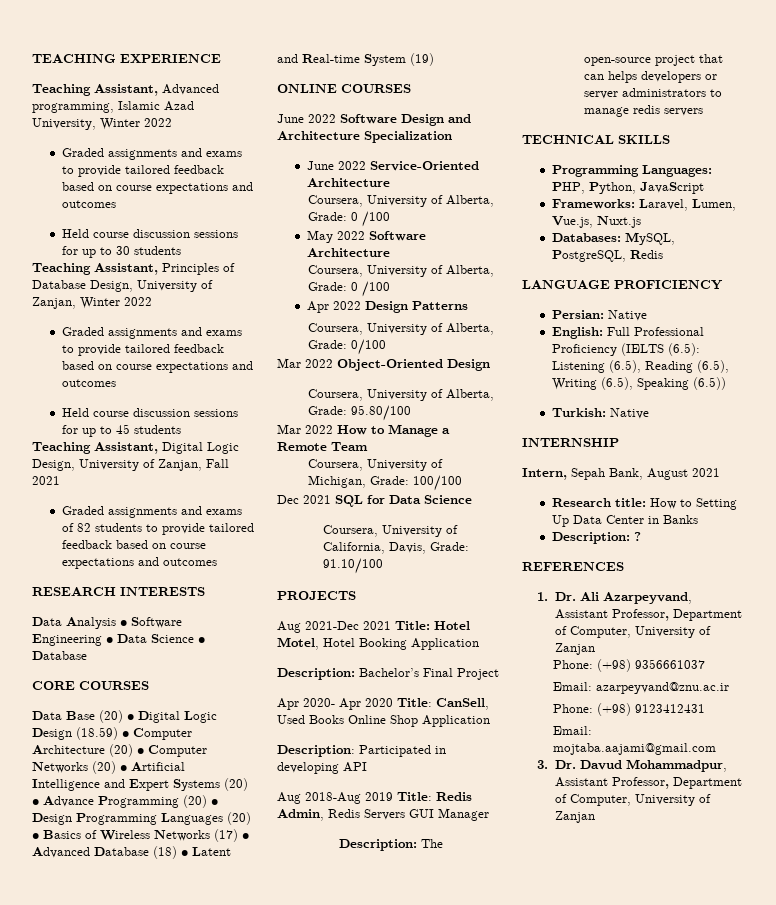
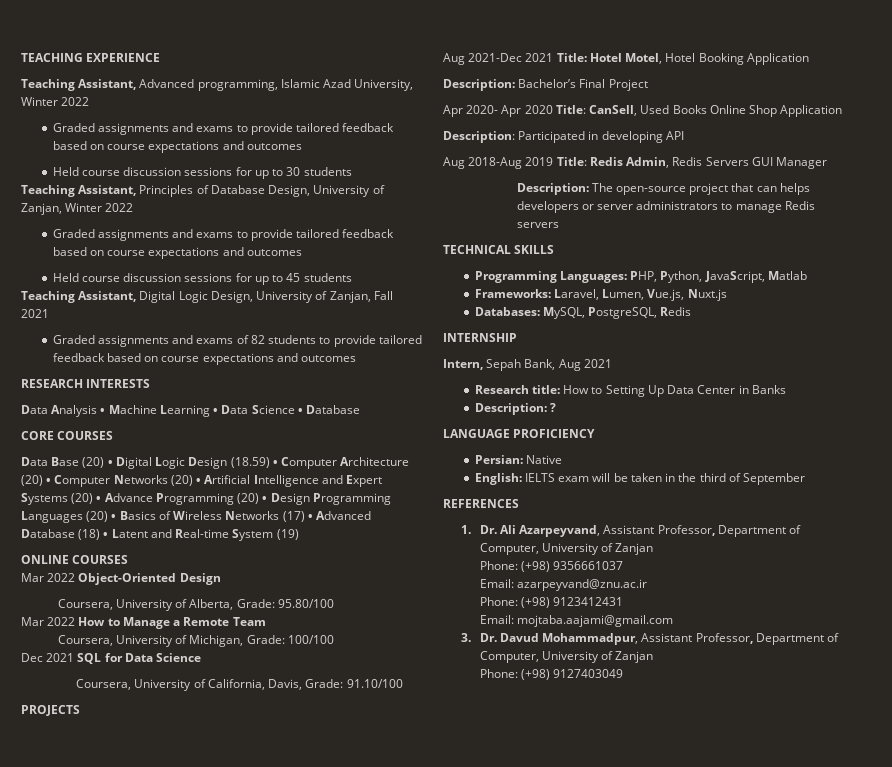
- Data Analysis • Software Engineering • Data Science • Database
+ Data Analysis • Machine Learning • Data Science • Database
- June 2022 Software Design and Architecture Specialization
- June 2022 Service-Oriented Architecture
- Coursera, University of Alberta, Grade: 0 /100
- May 2022 Software Architecture
- Coursera, University of Alberta, Grade: 0 /100
- Apr 2022 Design Patterns
- Coursera, University of Alberta, Grade: 0/100
- Description: The open-source project that can helps developers or server administrators to manage redis servers
+ Description: The open-source project that can helps developers or server administrators to manage Redis servers
- Programming Languages: PHP, Python, JavaScript
+ Programming Languages: PHP, Python, JavaScript, Matlab
- LANGUAGE PROFICIENCY
- Persian: Native
- English: Full Professional Proficiency (IELTS (6.5): Listening (6.5), Reading (6.5), Writing (6.5), Speaking (6.5))
- Turkish: Native
- Intern, Sepah Bank, August 2021
+ Intern, Sepah Bank, Aug 2021
+ LANGUAGE PROFICIENCY
+ Persian: Native
+ English: IELTS exam will be taken in the third of September
+ Phone: (+98) 9127403049

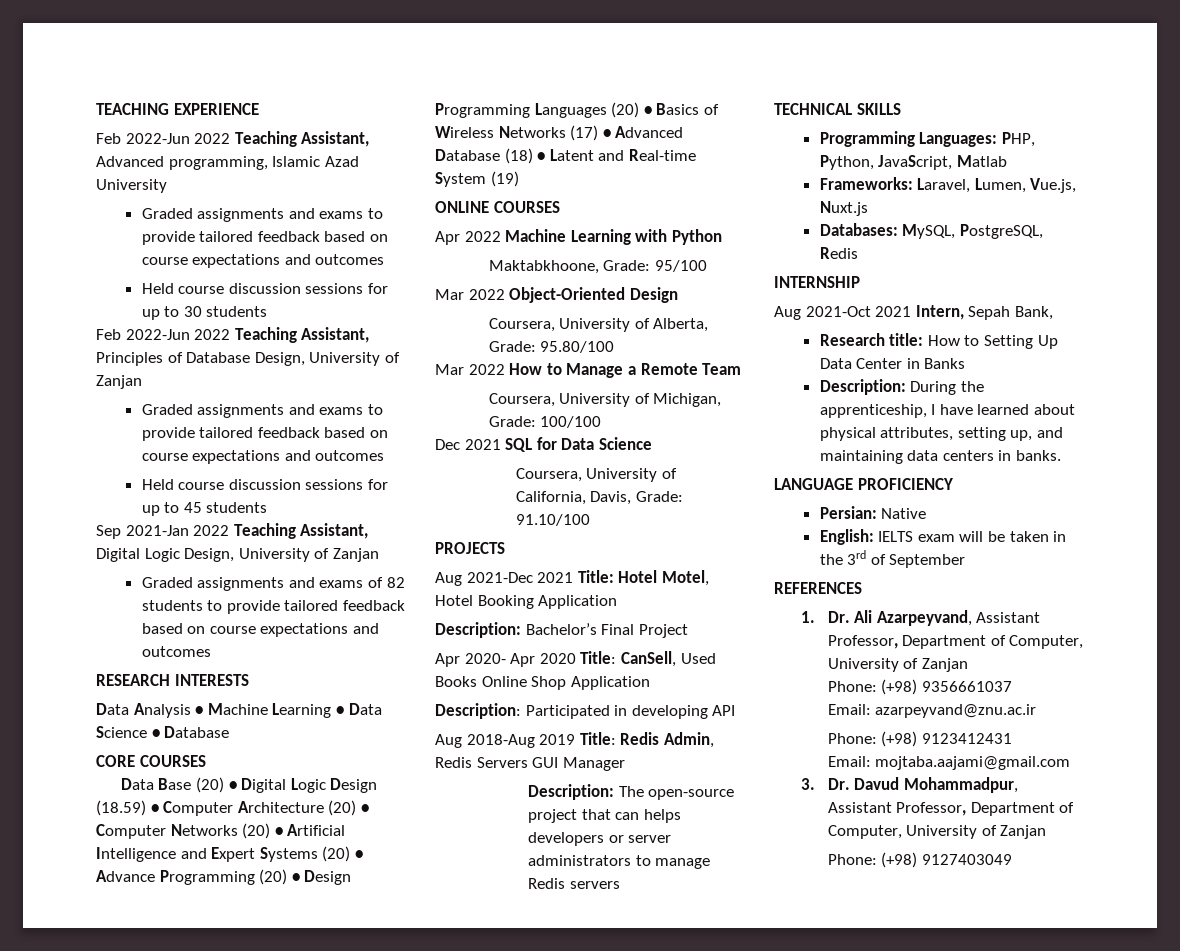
- Teaching Assistant, Advanced programming, Islamic Azad University, Winter 2022
+ Feb 2022-Jun 2022 Teaching Assistant, Advanced programming, Islamic Azad University
- Teaching Assistant, Principles of Database Design, University of Zanjan, Winter 2022
+ Feb 2022-Jun 2022 Teaching Assistant, Principles of Database Design, University of Zanjan
- Teaching Assistant, Digital Logic Design, University of Zanjan, Fall 2021
+ Sep 2021-Jan 2022 Teaching Assistant, Digital Logic Design, University of Zanjan
+ Apr 2022 Machine Learning with Python
+ Maktabkhoone, Grade: 95/100
- Intern, Sepah Bank, Aug 2021
+ Aug 2021-Oct 2021 Intern, Sepah Bank,
- Description: ?
+ Description: During the apprenticeship, I have learned about physical attributes, setting up, and maintaining data centers in banks.
- English: IELTS exam will be taken in the third of September
+ English: IELTS exam will be taken in the 3rd of September

